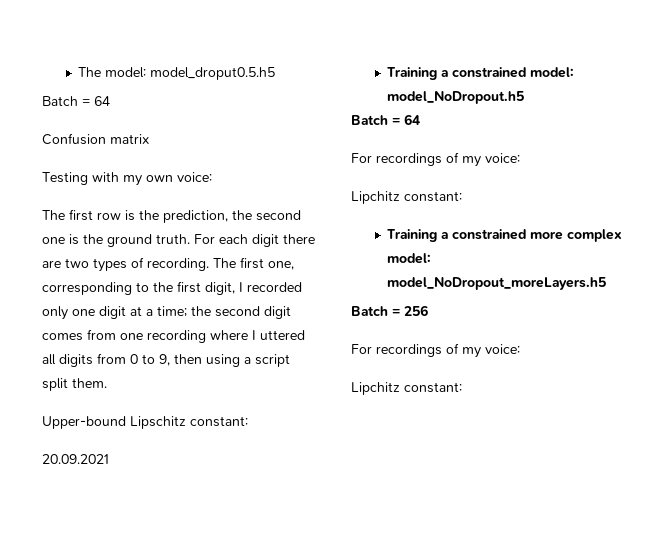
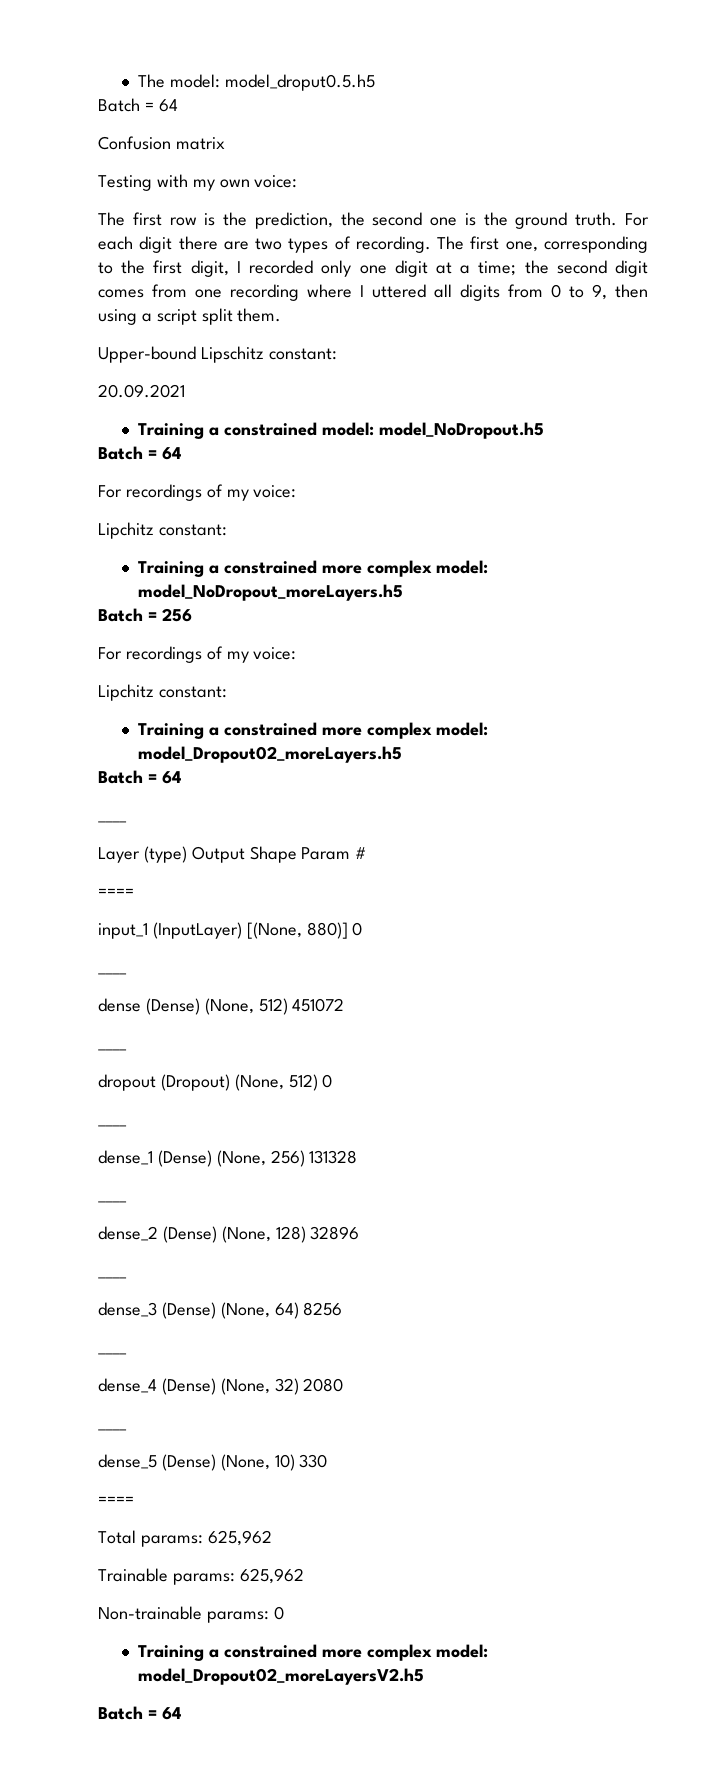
+ Training a constrained more complex model: model_Dropout02_moreLayers.h5
+ Batch = 64
+ ____
+ Layer (type) Output Shape Param #
+ ====
+ input_1 (InputLayer) [(None, 880)] 0
+ ____
+ dense (Dense) (None, 512) 451072
+ ____
+ dropout (Dropout) (None, 512) 0
+ ____
+ dense_1 (Dense) (None, 256) 131328
+ ____
+ dense_2 (Dense) (None, 128) 32896
+ ____
+ dense_3 (Dense) (None, 64) 8256
+ ____
+ dense_4 (Dense) (None, 32) 2080
+ ____
+ dense_5 (Dense) (None, 10) 330
+ ====
+ Total params: 625,962
+ Trainable params: 625,962
+ Non-trainable params: 0
+ Training a constrained more complex model: model_Dropout02_moreLayersV2.h5
+ Batch = 64

